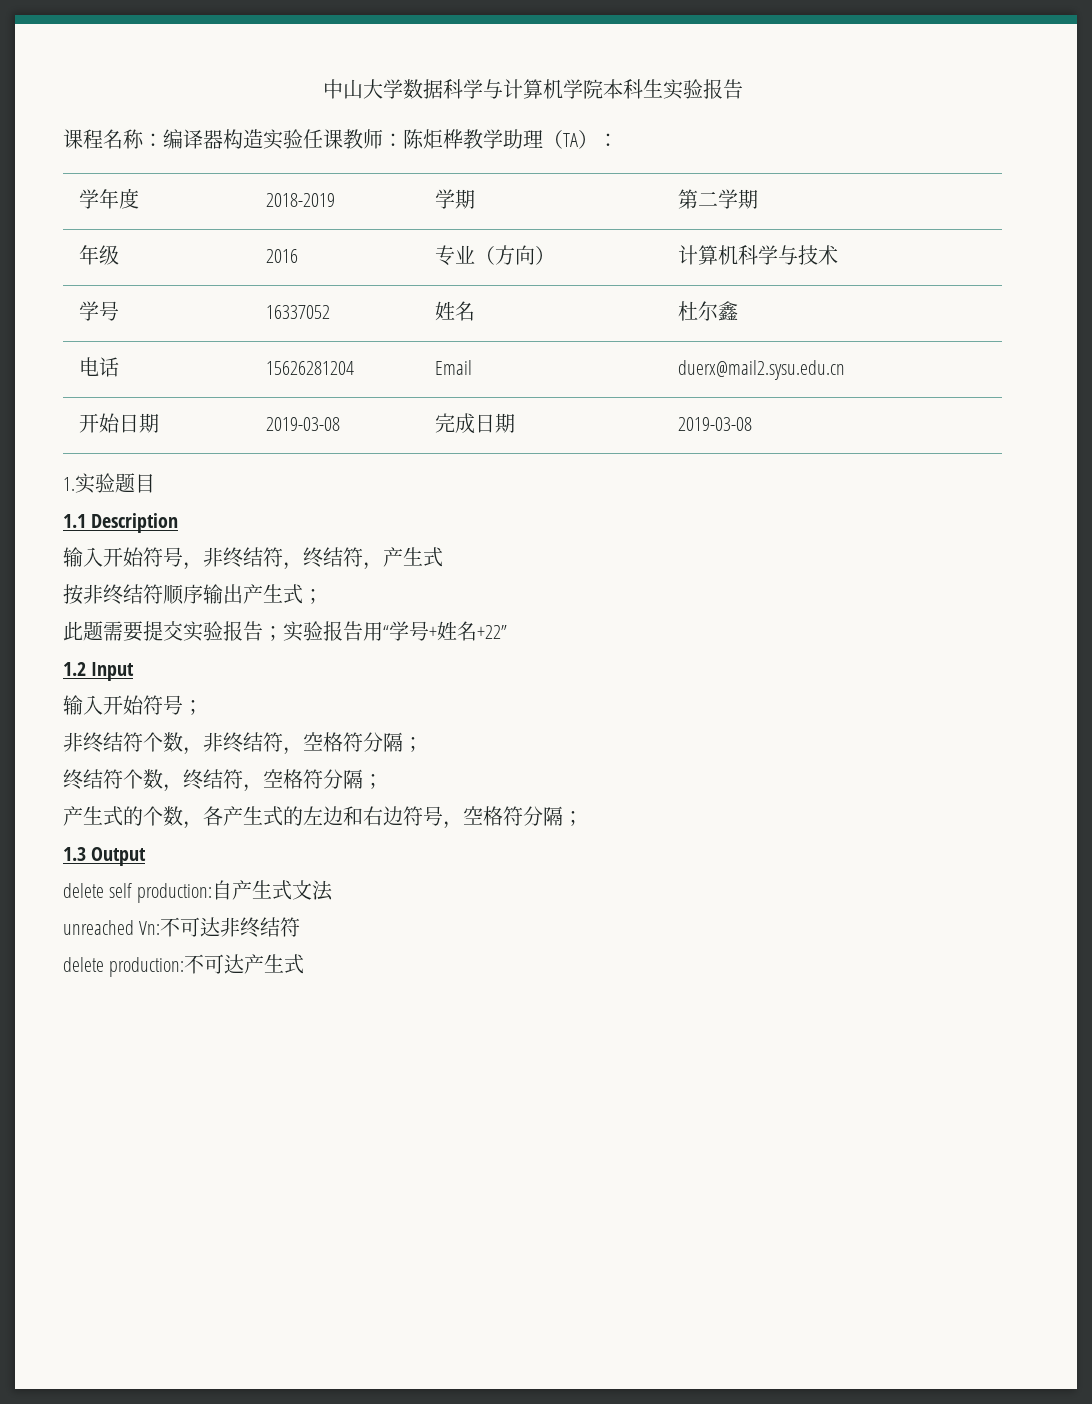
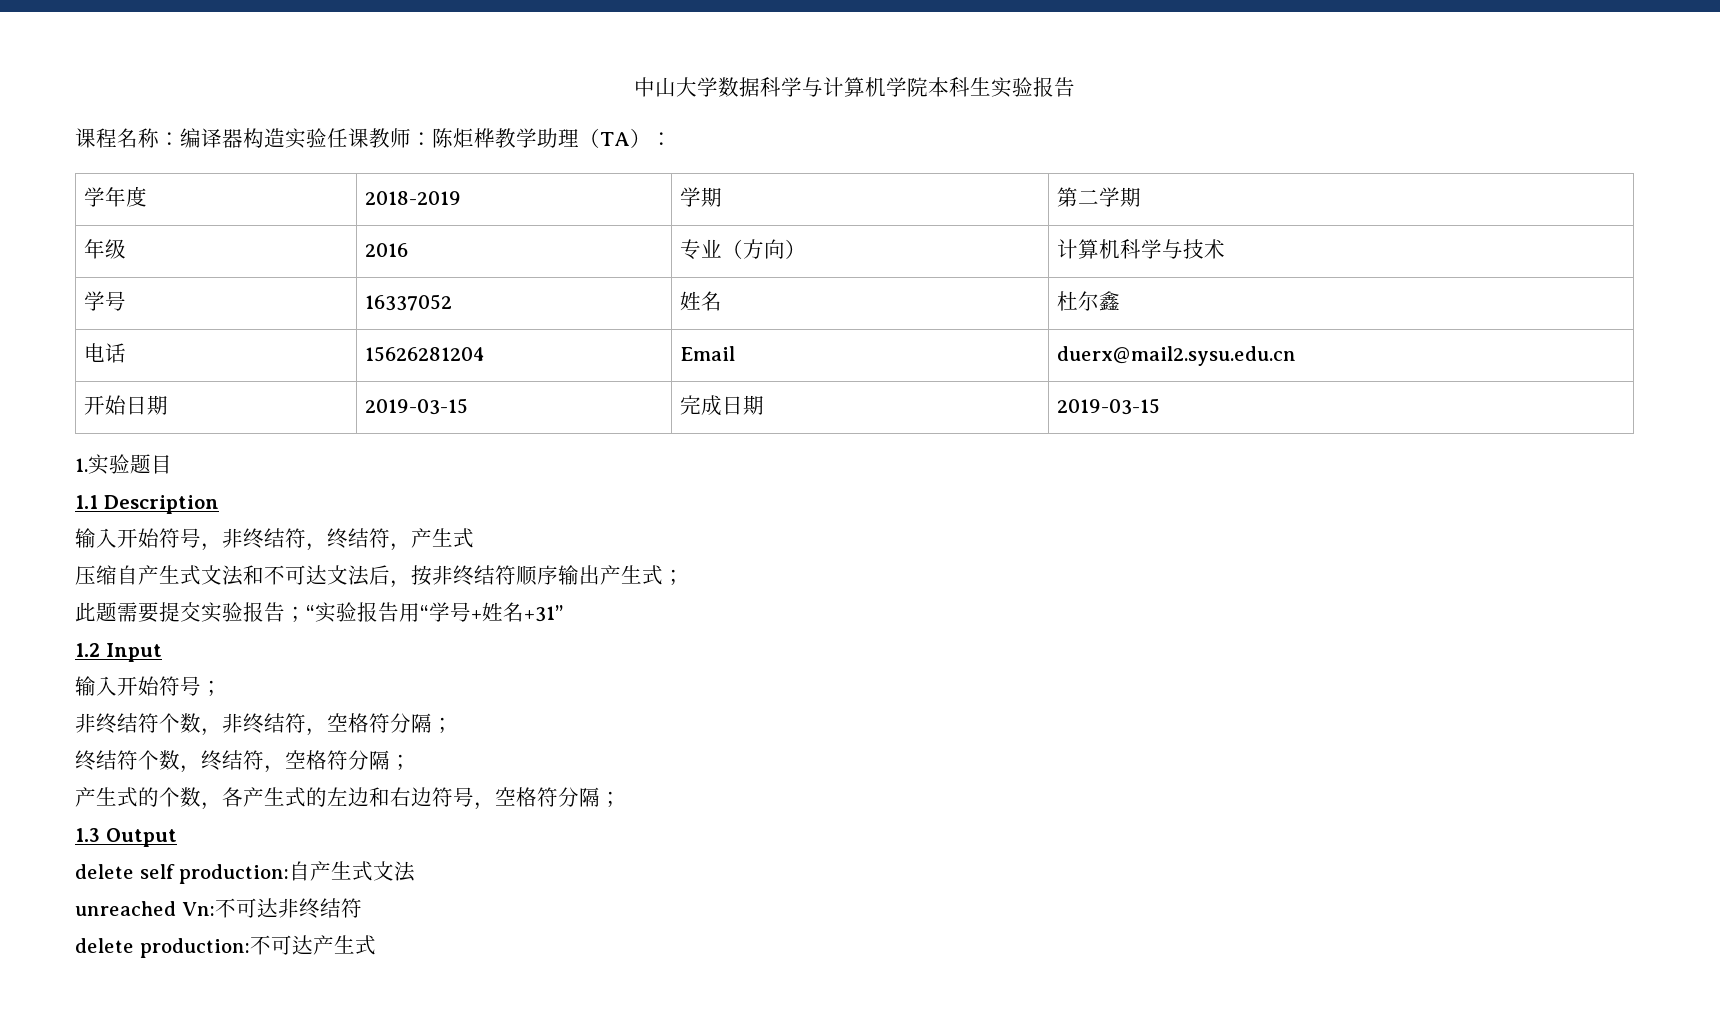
- 开始日期 | 2019-03-08 | 完成日期 | 2019-03-08
+ 开始日期 | 2019-03-15 | 完成日期 | 2019-03-15
- 按非终结符顺序输出产生式；
+ 压缩自产生式文法和不可达文法后，按非终结符顺序输出产生式；
- 此题需要提交实验报告；实验报告用“学号+姓名+22”
+ 此题需要提交实验报告；“实验报告用“学号+姓名+31”

